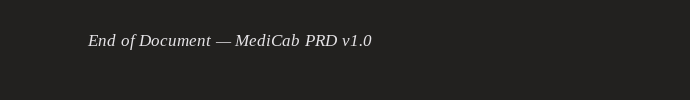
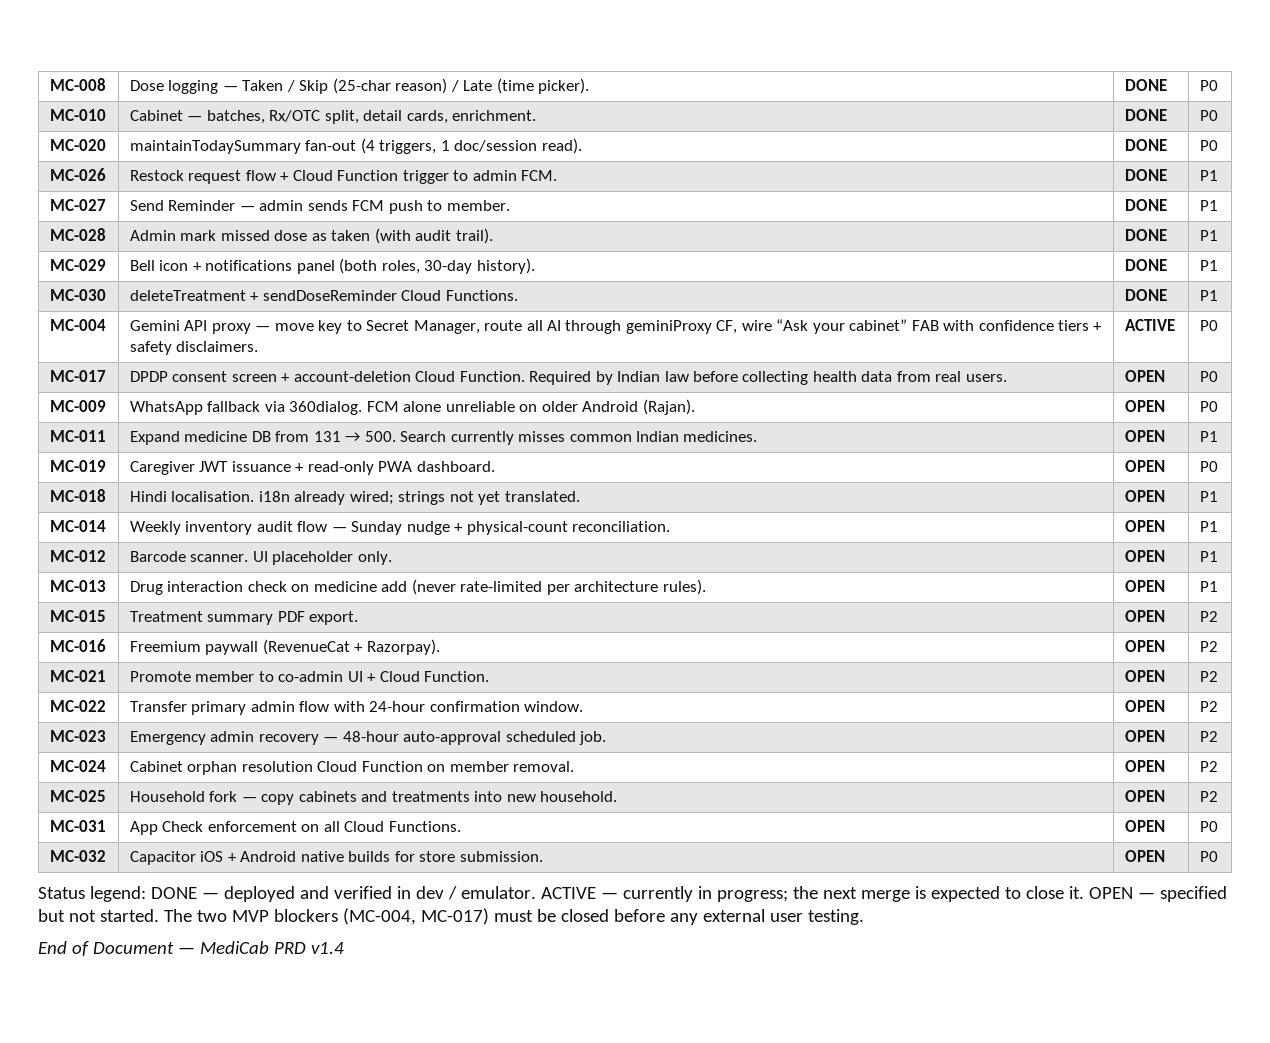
+ MC-008 | Dose logging — Taken / Skip (25-char reason) / Late (time picker). | DONE | P0
+ MC-010 | Cabinet — batches, Rx/OTC split, detail cards, enrichment. | DONE | P0
+ MC-020 | maintainTodaySummary fan-out (4 triggers, 1 doc/session read). | DONE | P0
+ MC-026 | Restock request flow + Cloud Function trigger to admin FCM. | DONE | P1
+ MC-027 | Send Reminder — admin sends FCM push to member. | DONE | P1
+ MC-028 | Admin mark missed dose as taken (with audit trail). | DONE | P1
+ MC-029 | Bell icon + notifications panel (both roles, 30-day history). | DONE | P1
+ MC-030 | deleteTreatment + sendDoseReminder Cloud Functions. | DONE | P1
+ MC-004 | Gemini API proxy — move key to Secret Manager, route all AI through geminiProxy CF, wire “Ask your cabinet” FAB with confidence tiers + safety disclaimers. | ACTIVE | P0
+ MC-017 | DPDP consent screen + account-deletion Cloud Function. Required by Indian law before collecting health data from real users. | OPEN | P0
+ MC-009 | WhatsApp fallback via 360dialog. FCM alone unreliable on older Android (Rajan). | OPEN | P0
+ MC-011 | Expand medicine DB from 131 → 500. Search currently misses common Indian medicines. | OPEN | P1
+ MC-019 | Caregiver JWT issuance + read-only PWA dashboard. | OPEN | P0
+ MC-018 | Hindi localisation. i18n already wired; strings not yet translated. | OPEN | P1
+ MC-014 | Weekly inventory audit flow — Sunday nudge + physical-count reconciliation. | OPEN | P1
+ MC-012 | Barcode scanner. UI placeholder only. | OPEN | P1
+ MC-013 | Drug interaction check on medicine add (never rate-limited per architecture rules). | OPEN | P1
+ MC-015 | Treatment summary PDF export. | OPEN | P2
+ MC-016 | Freemium paywall (RevenueCat + Razorpay). | OPEN | P2
+ MC-021 | Promote member to co-admin UI + Cloud Function. | OPEN | P2
+ MC-022 | Transfer primary admin flow with 24-hour confirmation window. | OPEN | P2
+ MC-023 | Emergency admin recovery — 48-hour auto-approval scheduled job. | OPEN | P2
+ MC-024 | Cabinet orphan resolution Cloud Function on member removal. | OPEN | P2
+ MC-025 | Household fork — copy cabinets and treatments into new household. | OPEN | P2
+ MC-031 | App Check enforcement on all Cloud Functions. | OPEN | P0
+ MC-032 | Capacitor iOS + Android native builds for store submission. | OPEN | P0
+ Status legend: DONE — deployed and verified in dev / emulator. ACTIVE — currently in progress; the next merge is expected to close it. OPEN — specified but not started. The two MVP blockers (MC-004, MC-017) must be closed before any external user testing.
- End of Document — MediCab PRD v1.0
+ End of Document — MediCab PRD v1.4

